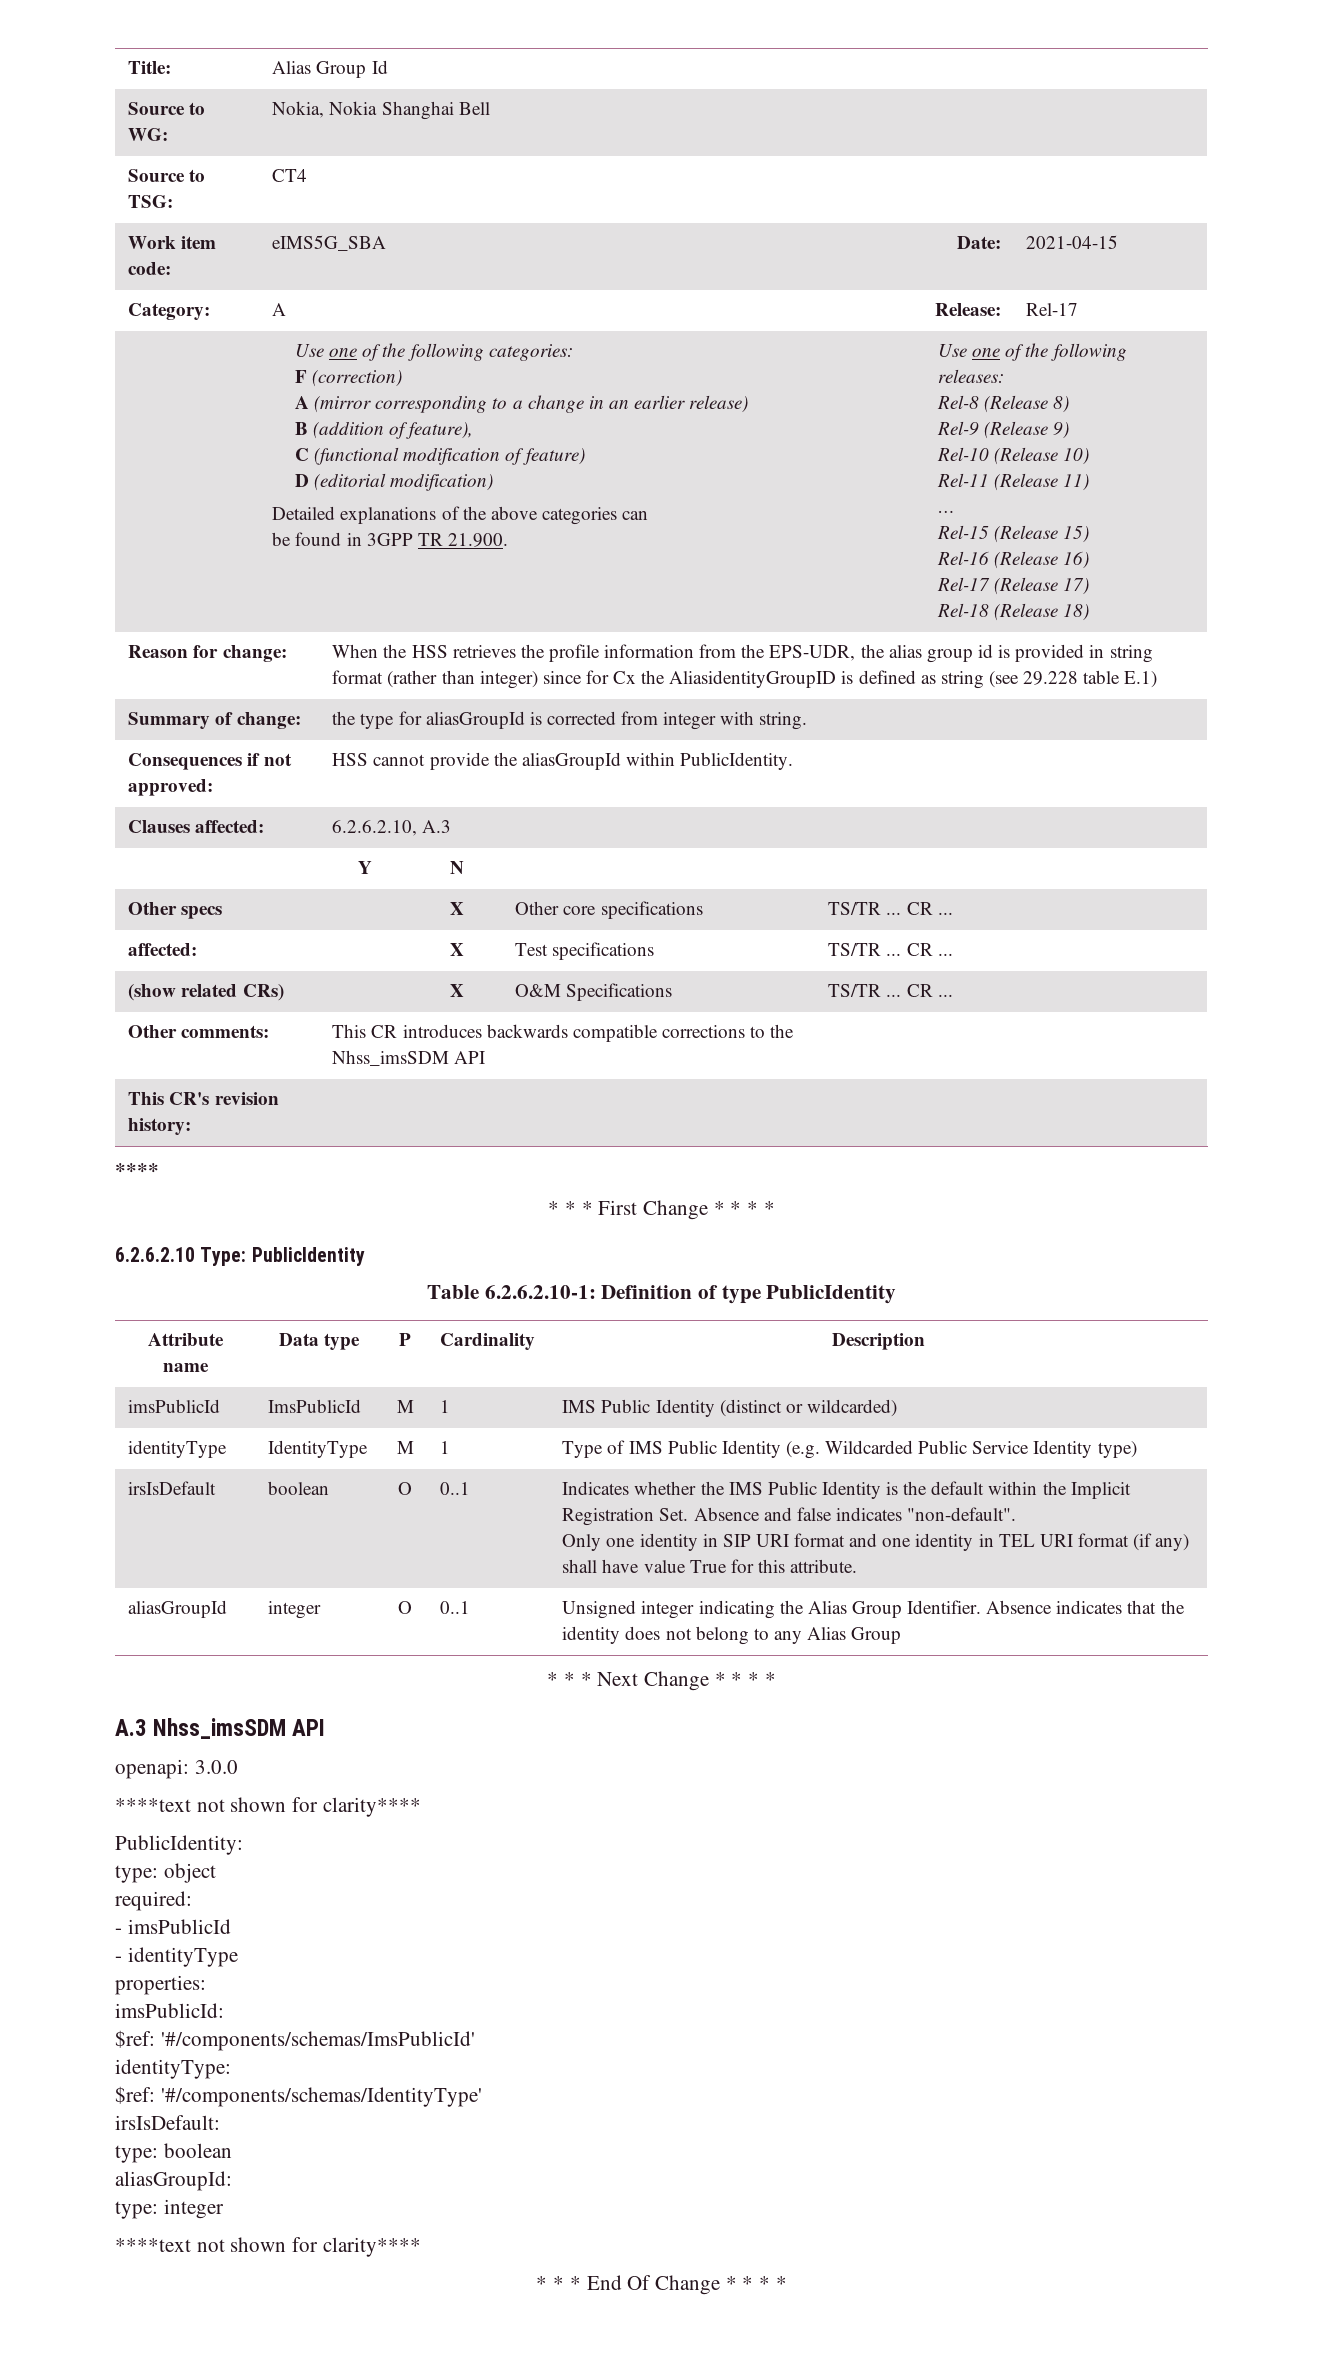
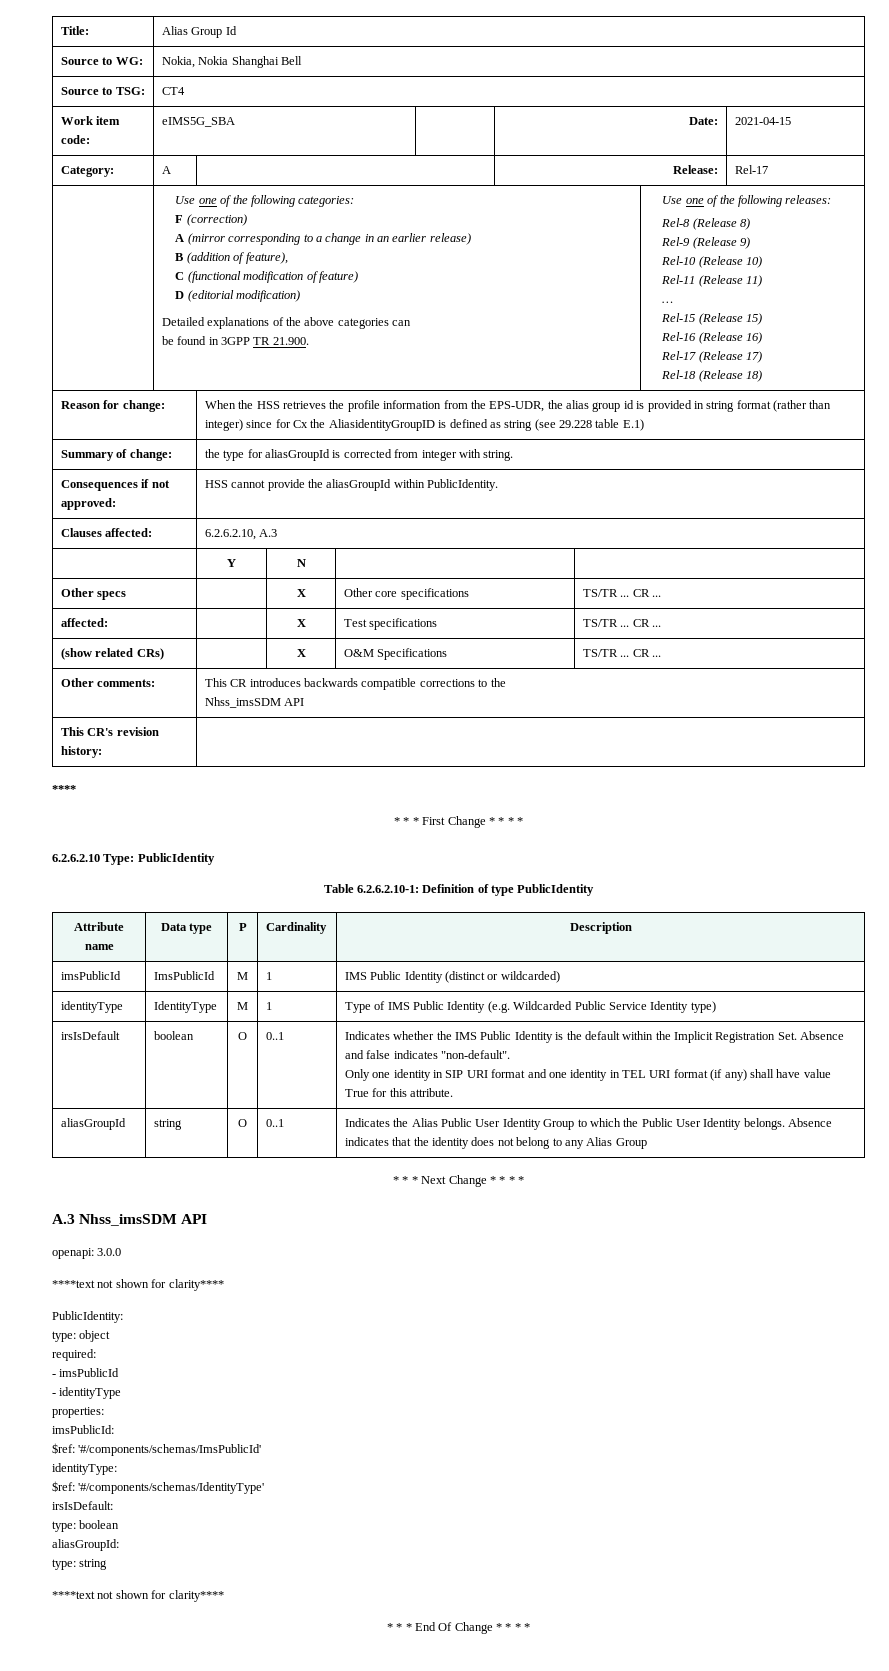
- aliasGroupId | integer | O | 0..1 | Unsigned integer indicating the Alias Group Identifier. Absence indicates that the identity does not belong to any Alias Group
+ aliasGroupId | string | O | 0..1 | Indicates the Alias Public User Identity Group to which the Public User Identity belongs. Absence indicates that the identity does not belong to any Alias Group
- type: integer
+ type: string

